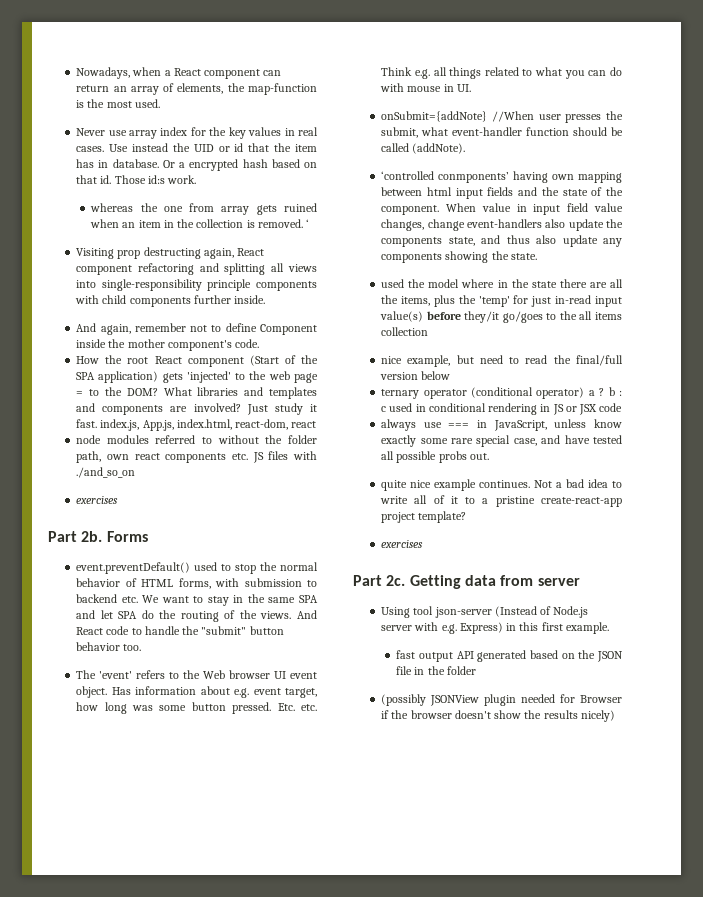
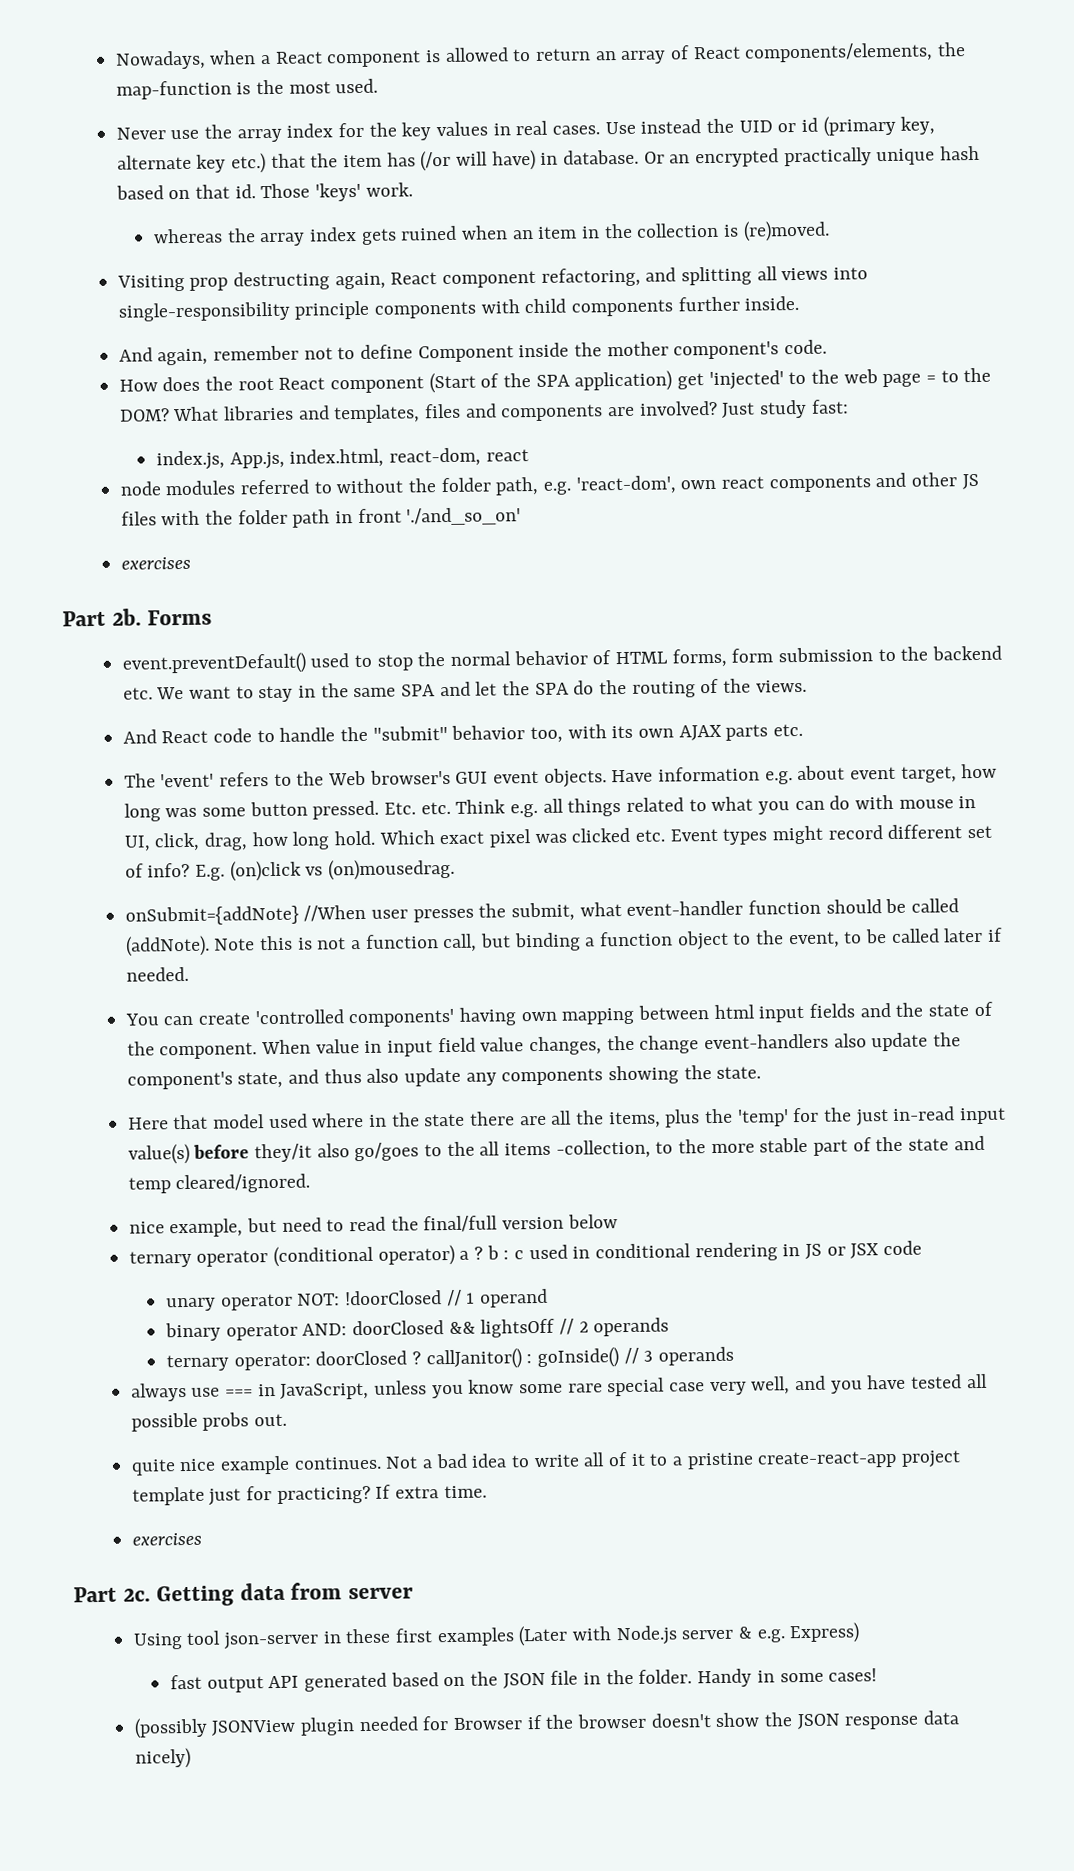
- Nowadays, when a React component can return an array of elements, the map-function is the most used.
+ Nowadays, when a React component is allowed to return an array of React components/elements, the map-function is the most used.
- Never use array index for the key values in real cases.
+ Never use the array index for the key values in real cases.
- Use instead the UID or id that the item has in database. Or a encrypted hash based on that id.
+ Use instead the UID or id (primary key, alternate key etc.) that the item has (/or will have) in database. Or an encrypted practically unique hash based on that id.
- Those id:s work.
+ Those 'keys' work.
- whereas the one from array gets ruined when an item in the collection is removed. ‘
+ whereas the array index gets ruined when an item in the collection is (re)moved.
- Visiting prop destructing again, React component refactoring and splitting all views into single-responsibility principle components with child components further inside.
+ Visiting prop destructing again, React component refactoring, and splitting all views into single-responsibility principle components with child components further inside.
- How the root React component (Start of the SPA application) gets 'injected' to the web page = to the DOM?
+ How does the root React component (Start of the SPA application) get 'injected' to the web page = to the DOM?
- What libraries and templates and components are involved?
+ What libraries and templates, files and components are involved?
- Just study it fast. index.js, App.js, index.html, react-dom, react
+ Just study fast:
+ index.js, App.js, index.html, react-dom, react
- node modules referred to without the folder path, own react components etc. JS files with ./and_so_on
+ node modules referred to without the folder path, e.g. 'react-dom', own react components and other JS files with the folder path in front './and_so_on'
- event.preventDefault() used to stop the normal behavior of HTML forms, with submission to backend etc. We want to stay in the same SPA and let SPA do the routing of the views. And React code to handle the "submit" button behavior too.
+ event.preventDefault() used to stop the normal behavior of HTML forms, form submission to the backend etc. We want to stay in the same SPA and let the SPA do the routing of the views.
+ And React code to handle the "submit" behavior too, with its own AJAX parts etc.
- The 'event' refers to the Web browser UI event object. Has information about e.g. event target, how long was some button pressed.
+ The 'event' refers to the Web browser's GUI event objects. Have information e.g. about event target, how long was some button pressed.
- Etc. etc. Think e.g. all things related to what you can do with mouse in UI.
+ Etc. etc. Think e.g. all things related to what you can do with mouse in UI, click, drag, how long hold. Which exact pixel was clicked etc. Event types might record different set of info? E.g. (on)click vs (on)mousedrag.
- onSubmit={addNote} //When user presses the submit, what event-handler function should be called (addNote).
- ‘controlled conmponents’ having own mapping between html input fields and the state of the component.
+ onSubmit={addNote} //When user presses the submit, what event-handler function should be called (addNote). Note this is not a function call, but binding a function object to the event, to be called later if needed.
+ You can create 'controlled components' having own mapping between html input fields and the state of the component.
- When value in input field value changes, change event-handlers also update the components state, and thus also update any components showing the state.
+ When value in input field value changes, the change event-handlers also update the component's state, and thus also update any components showing the state.
- used the model where in the state there are all the items, plus the 'temp' for just in-read input value(s) before they/it go/goes to the all items collection
+ Here that model used where in the state there are all the items, plus the 'temp' for the just in-read input value(s) before they/it also go/goes to the all items -collection, to the more stable part of the state and temp cleared/ignored.
+ unary operator NOT: !doorClosed // 1 operand
+ binary operator AND: doorClosed && lightsOff // 2 operands
+ ternary operator: doorClosed ? callJanitor() : goInside() // 3 operands
- always use === in JavaScript, unless know exactly some rare special case, and have tested all possible probs out.
+ always use === in JavaScript, unless you know some rare special case very well, and you have tested all possible probs out.
- Not a bad idea to write all of it to a pristine create-react-app project template?
+ Not a bad idea to write all of it to a pristine create-react-app project template just for practicing? If extra time.
- Using tool json-server (Instead of Node.js server with e.g. Express) in this first example.
+ Using tool json-server in these first examples (Later with Node.js server & e.g. Express)
- fast output API generated based on the JSON file in the folder
+ fast output API generated based on the JSON file in the folder. Handy in some cases!
- (possibly JSONView plugin needed for Browser if the browser doesn't show the results nicely)
+ (possibly JSONView plugin needed for Browser if the browser doesn't show the JSON response data nicely)

